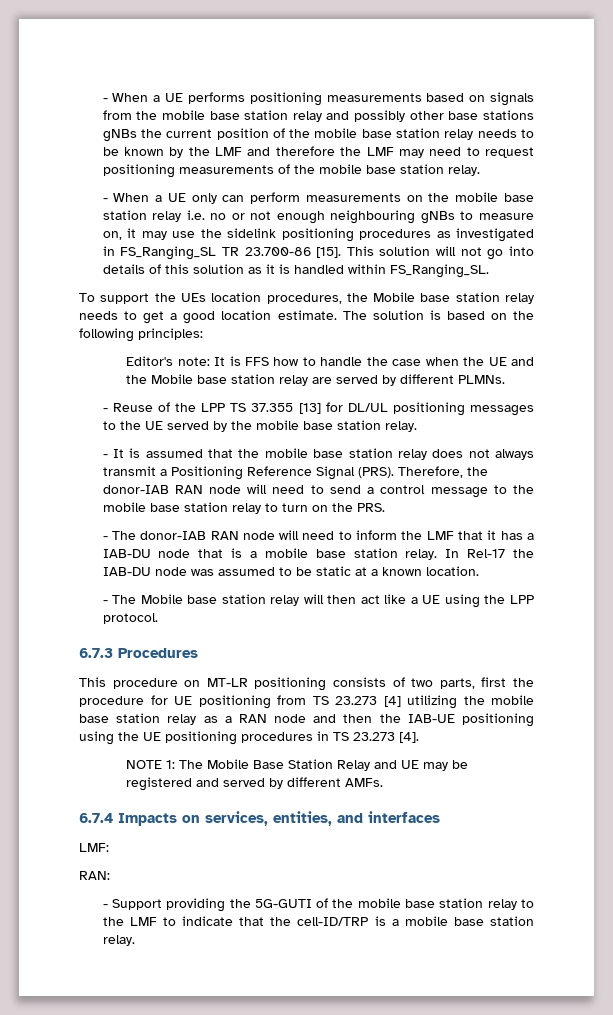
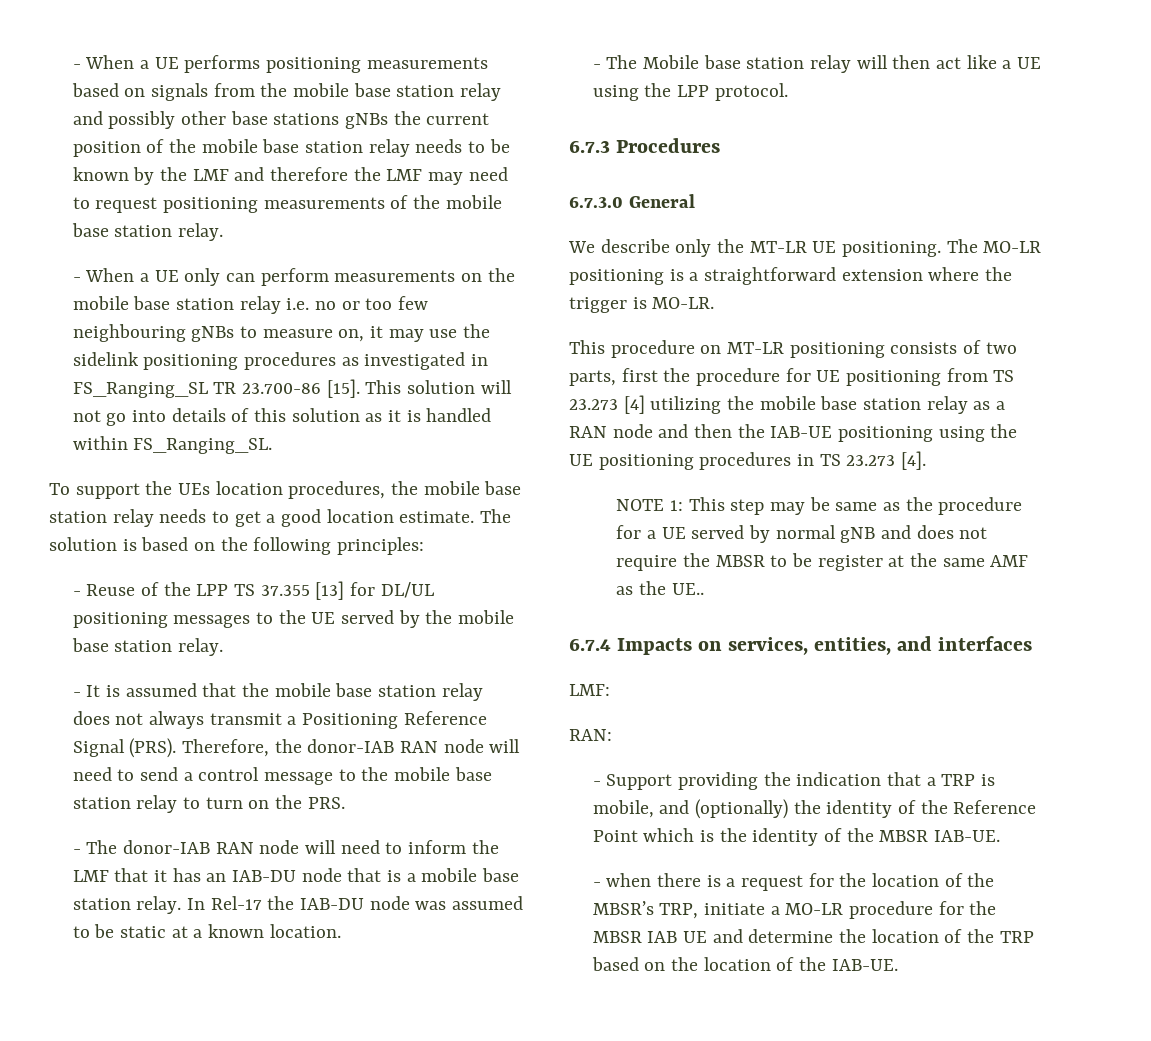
- - When a UE only can perform measurements on the mobile base station relay i.e. no or not enough neighbouring gNBs to measure on, it may use the sidelink positioning procedures as investigated in FS_Ranging_SL TR 23.700-86 [15].
+ - When a UE only can perform measurements on the mobile base station relay i.e. no or too few neighbouring gNBs to measure on, it may use the sidelink positioning procedures as investigated in FS_Ranging_SL TR 23.700-86 [15].
- To support the UEs location procedures, the Mobile base station relay needs to get a good location estimate.
+ To support the UEs location procedures, the mobile base station relay needs to get a good location estimate.
- Editor's note: It is FFS how to handle the case when the UE and the Mobile base station relay are served by different PLMNs.
- - The donor-IAB RAN node will need to inform the LMF that it has a IAB-DU node that is a mobile base station relay.
+ - The donor-IAB RAN node will need to inform the LMF that it has an IAB-DU node that is a mobile base station relay.
+ 6.7.3.0 General
+ We describe only the MT-LR UE positioning. The MO-LR positioning is a straightforward extension where the trigger is MO-LR.
- NOTE 1: The Mobile Base Station Relay and UE may be registered and served by different AMFs.
+ NOTE 1: This step may be same as the procedure for a UE served by normal gNB and does not require the MBSR to be register at the same AMF as the UE..
- - Support providing the 5G-GUTI of the mobile base station relay to the LMF to indicate that the cell-ID/TRP is a mobile base station relay.
+ - Support providing the indication that a TRP is mobile, and (optionally) the identity of the Reference Point which is the identity of the MBSR IAB-UE.
+ - when there is a request for the location of the MBSR’s TRP, initiate a MO-LR procedure for the MBSR IAB UE and determine the location of the TRP based on the location of the IAB-UE.

